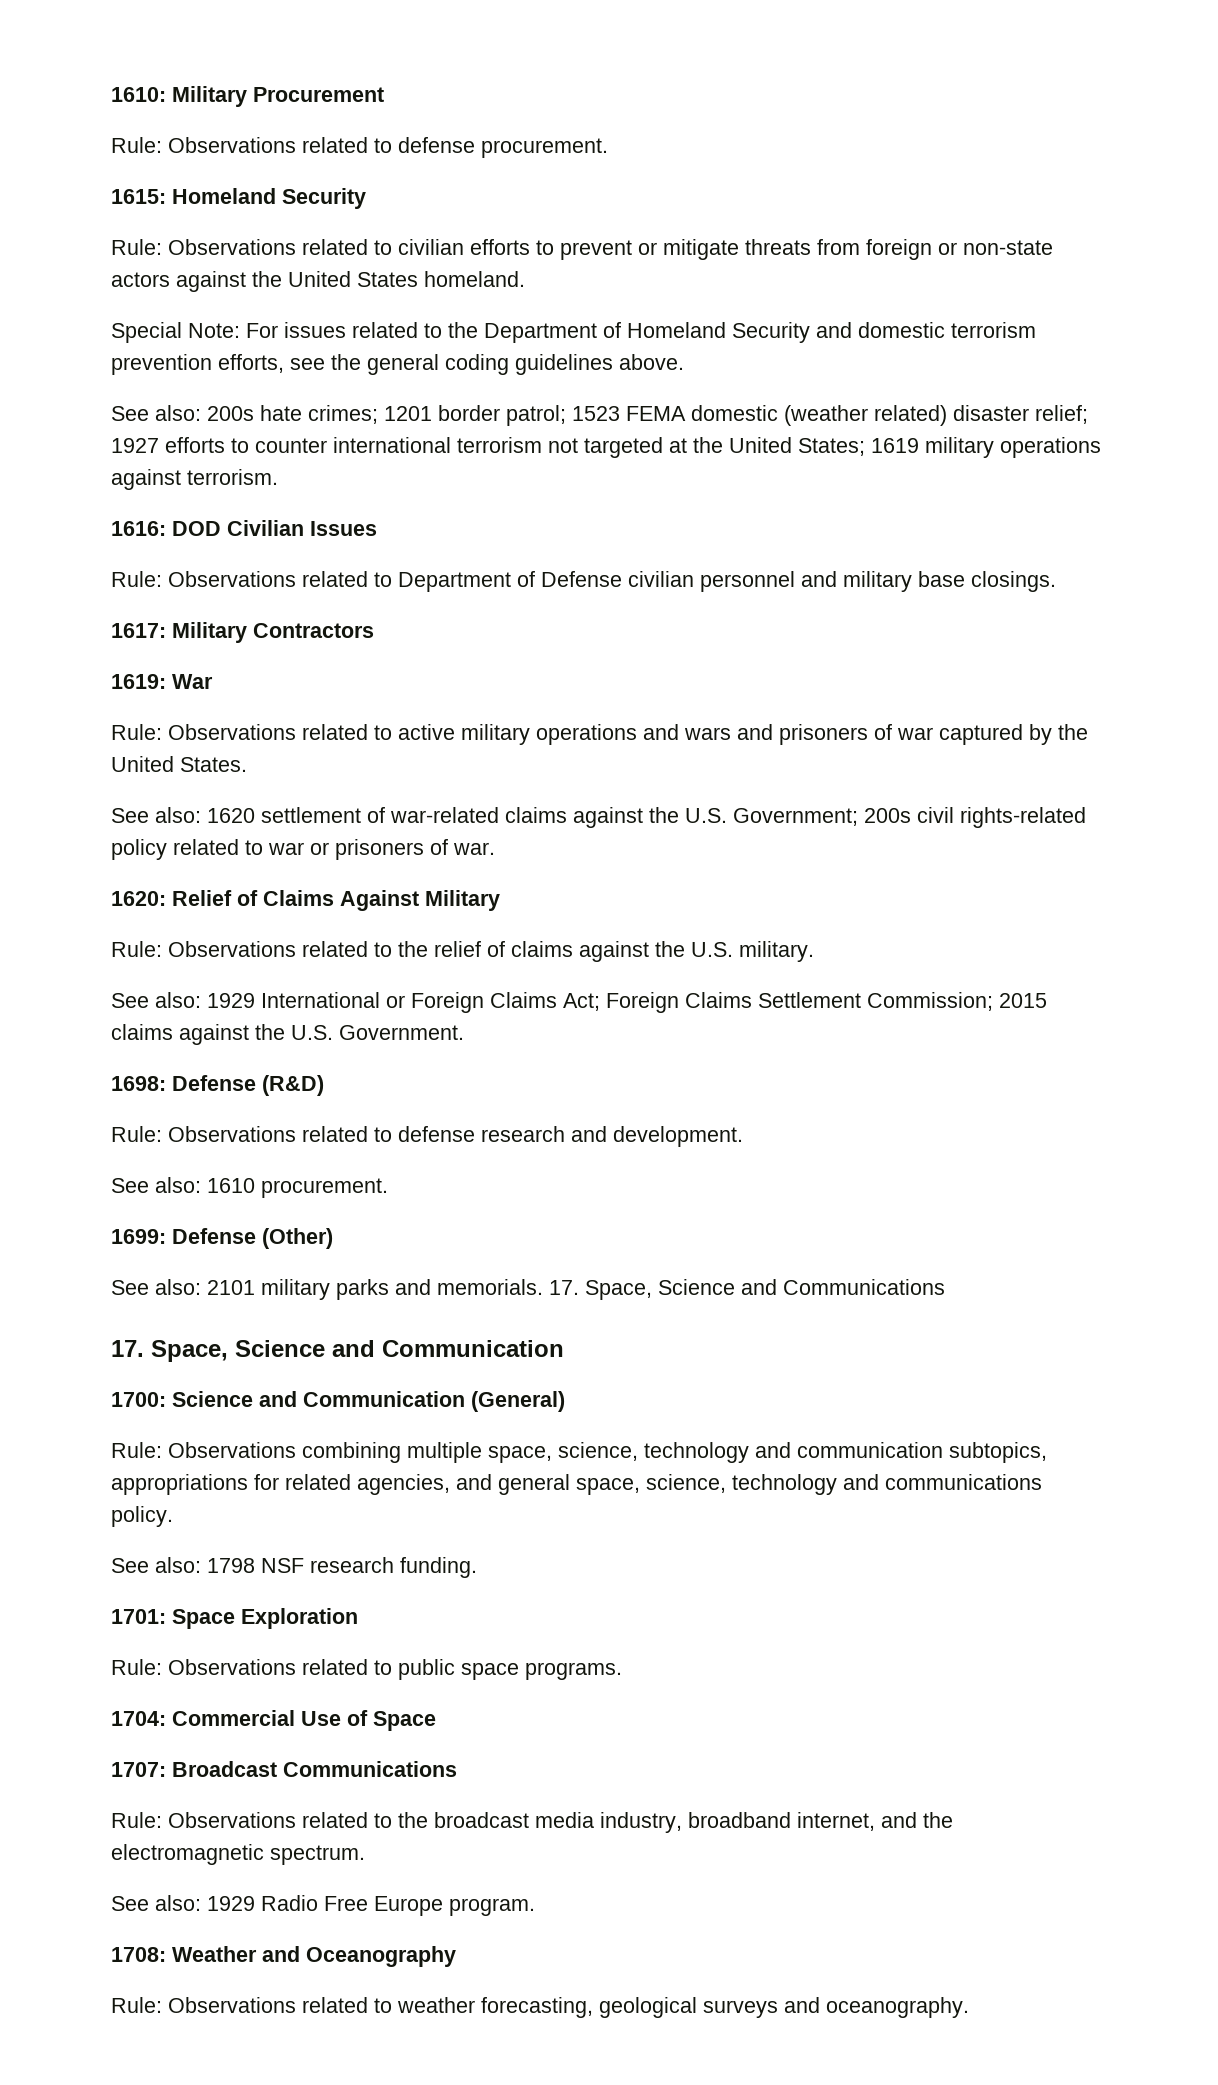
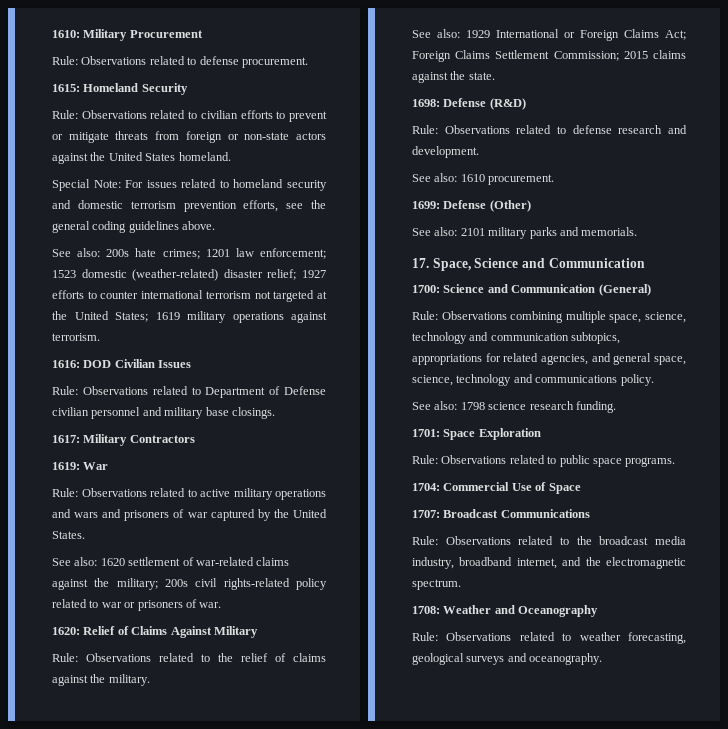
- Special Note: For issues related to the Department of Homeland Security and domestic terrorism prevention efforts, see the general coding guidelines above.
+ Special Note: For issues related to homeland security and domestic terrorism prevention efforts, see the general coding guidelines above.
- See also: 200s hate crimes; 1201 border patrol; 1523 FEMA domestic (weather related) disaster relief; 1927 efforts to counter international terrorism not targeted at the United States; 1619 military operations against terrorism.
+ See also: 200s hate crimes; 1201 law enforcement; 1523 domestic (weather-related) disaster relief; 1927 efforts to counter international terrorism not targeted at the United States; 1619 military operations against terrorism.
- See also: 1620 settlement of war-related claims against the U.S. Government; 200s civil rights-related policy related to war or prisoners of war.
+ See also: 1620 settlement of war-related claims against the military; 200s civil rights-related policy related to war or prisoners of war.
- Rule: Observations related to the relief of claims against the U.S. military.
+ Rule: Observations related to the relief of claims against the military.
- See also: 1929 International or Foreign Claims Act; Foreign Claims Settlement Commission; 2015 claims against the U.S. Government.
+ See also: 1929 International or Foreign Claims Act; Foreign Claims Settlement Commission; 2015 claims against the state.
- 17. Space, Science and Communications
- See also: 1798 NSF research funding.
+ See also: 1798 science research funding.
- See also: 1929 Radio Free Europe program.

